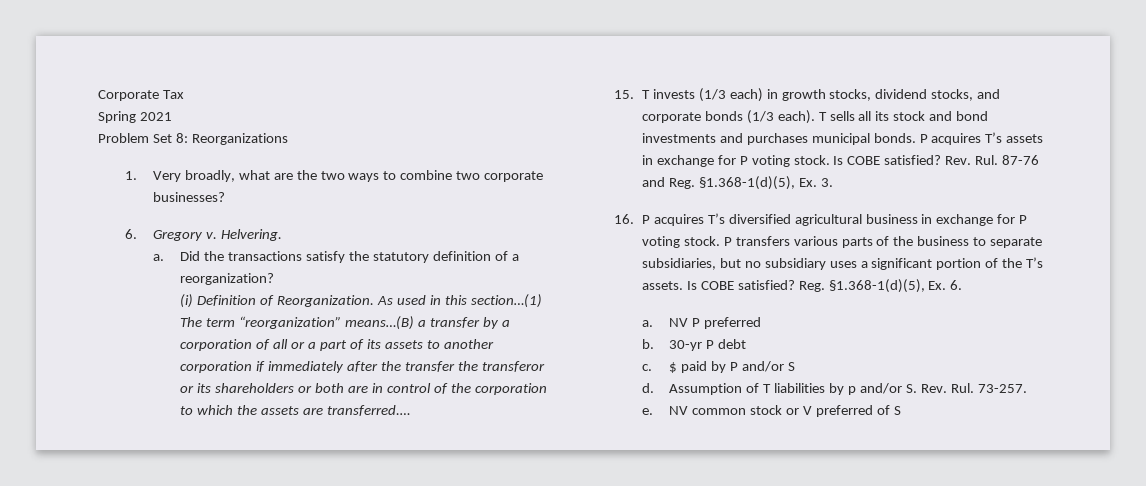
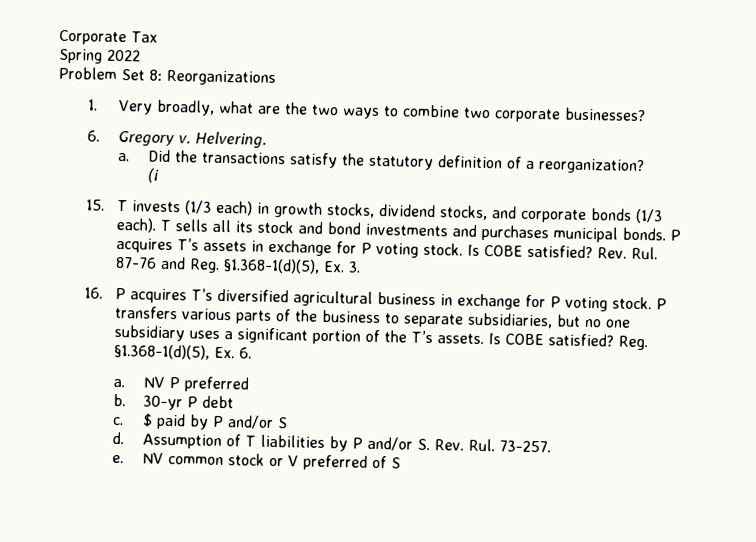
- Spring 2021
+ Spring 2022
- (i) Definition of Reorganization. As used in this section…(1) The term “reorganization” means…(B) a transfer by a corporation of all or a part of its assets to another corporation if immediately after the transfer the transferor or its shareholders or both are in control of the corporation to which the assets are transferred.…
+ (i
- P transfers various parts of the business to separate subsidiaries, but no subsidiary uses a significant portion of the T’s assets.
+ P transfers various parts of the business to separate subsidiaries, but no one subsidiary uses a significant portion of the T’s assets.
- Assumption of T liabilities by p and/or S. Rev. Rul. 73-257.
+ Assumption of T liabilities by P and/or S. Rev. Rul. 73-257.

